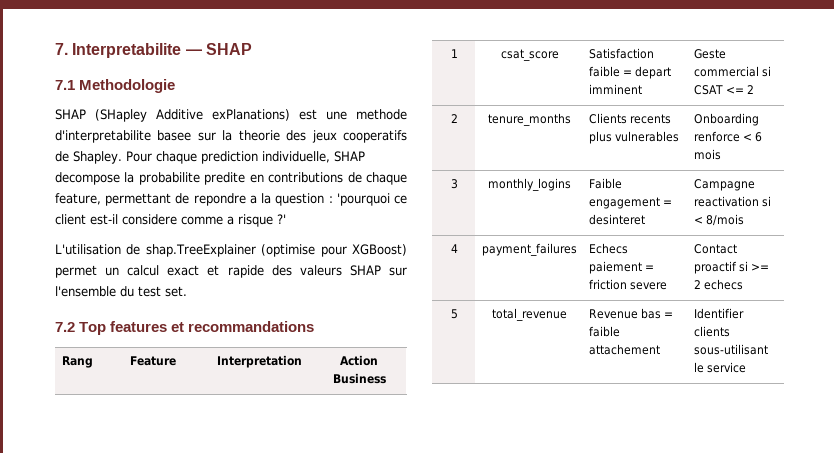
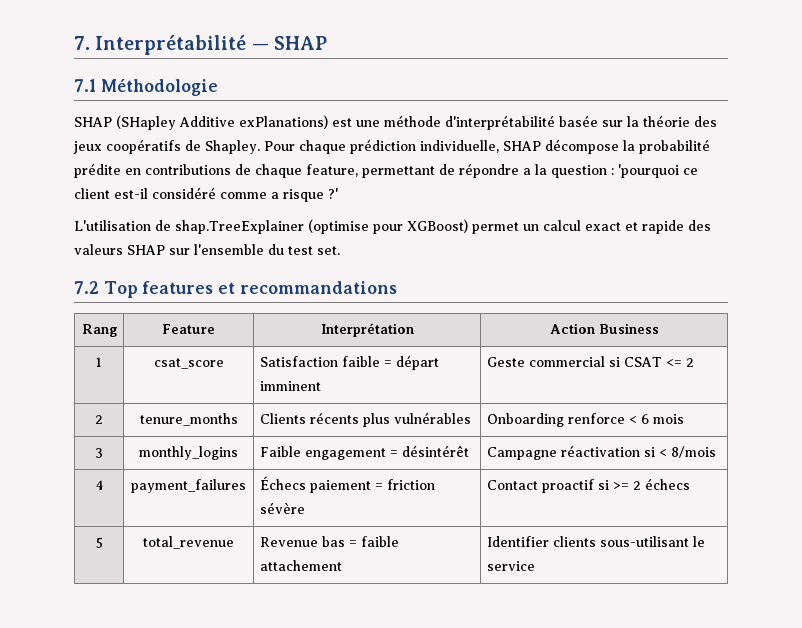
- 7. Interpretabilite — SHAP
+ 7. Interprétabilité — SHAP
- 7.1 Methodologie
+ 7.1 Méthodologie
- SHAP (SHapley Additive exPlanations) est une methode d'interpretabilite basee sur la theorie des jeux cooperatifs de Shapley.
+ SHAP (SHapley Additive exPlanations) est une méthode d'interprétabilité basée sur la théorie des jeux coopératifs de Shapley.
- Pour chaque prediction individuelle, SHAP decompose la probabilite predite en contributions de chaque feature, permettant de repondre a la question : 'pourquoi ce client est-il considere comme a risque ?'
+ Pour chaque prédiction individuelle, SHAP décompose la probabilité prédite en contributions de chaque feature, permettant de répondre a la question : 'pourquoi ce client est-il considéré comme a risque ?'
- Rang | Feature | Interpretation | Action Business
+ Rang | Feature | Interprétation | Action Business
- 1 | csat_score | Satisfaction faible = depart imminent | Geste commercial si CSAT <= 2
+ 1 | csat_score | Satisfaction faible = départ imminent | Geste commercial si CSAT <= 2
- 2 | tenure_months | Clients recents plus vulnerables | Onboarding renforce < 6 mois
+ 2 | tenure_months | Clients récents plus vulnérables | Onboarding renforce < 6 mois
- 3 | monthly_logins | Faible engagement = desinteret | Campagne reactivation si < 8/mois
+ 3 | monthly_logins | Faible engagement = désintérêt | Campagne réactivation si < 8/mois
- 4 | payment_failures | Echecs paiement = friction severe | Contact proactif si >= 2 echecs
+ 4 | payment_failures | Échecs paiement = friction sévère | Contact proactif si >= 2 échecs

